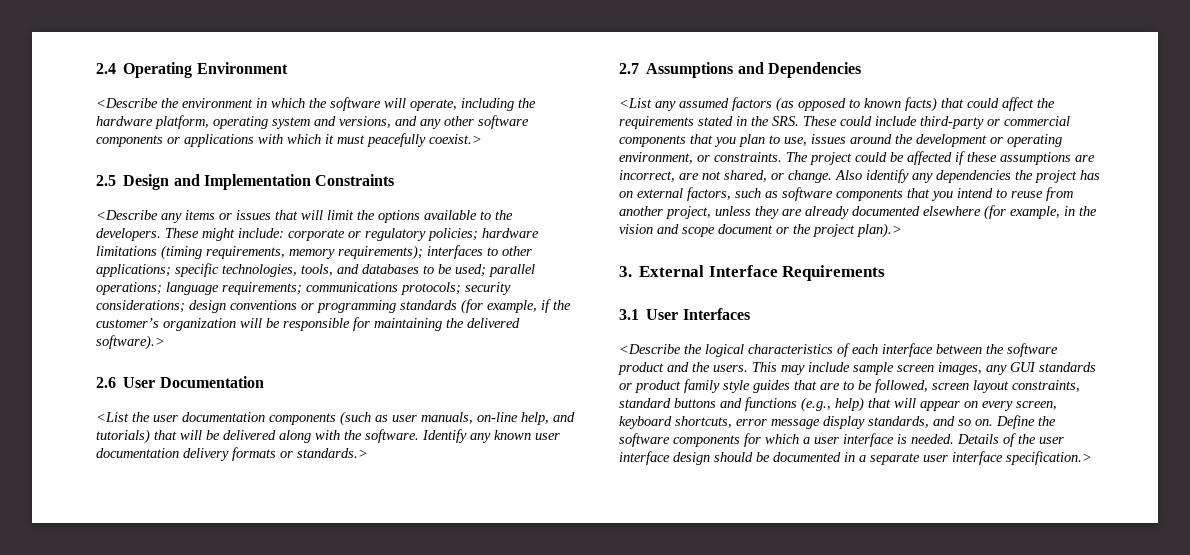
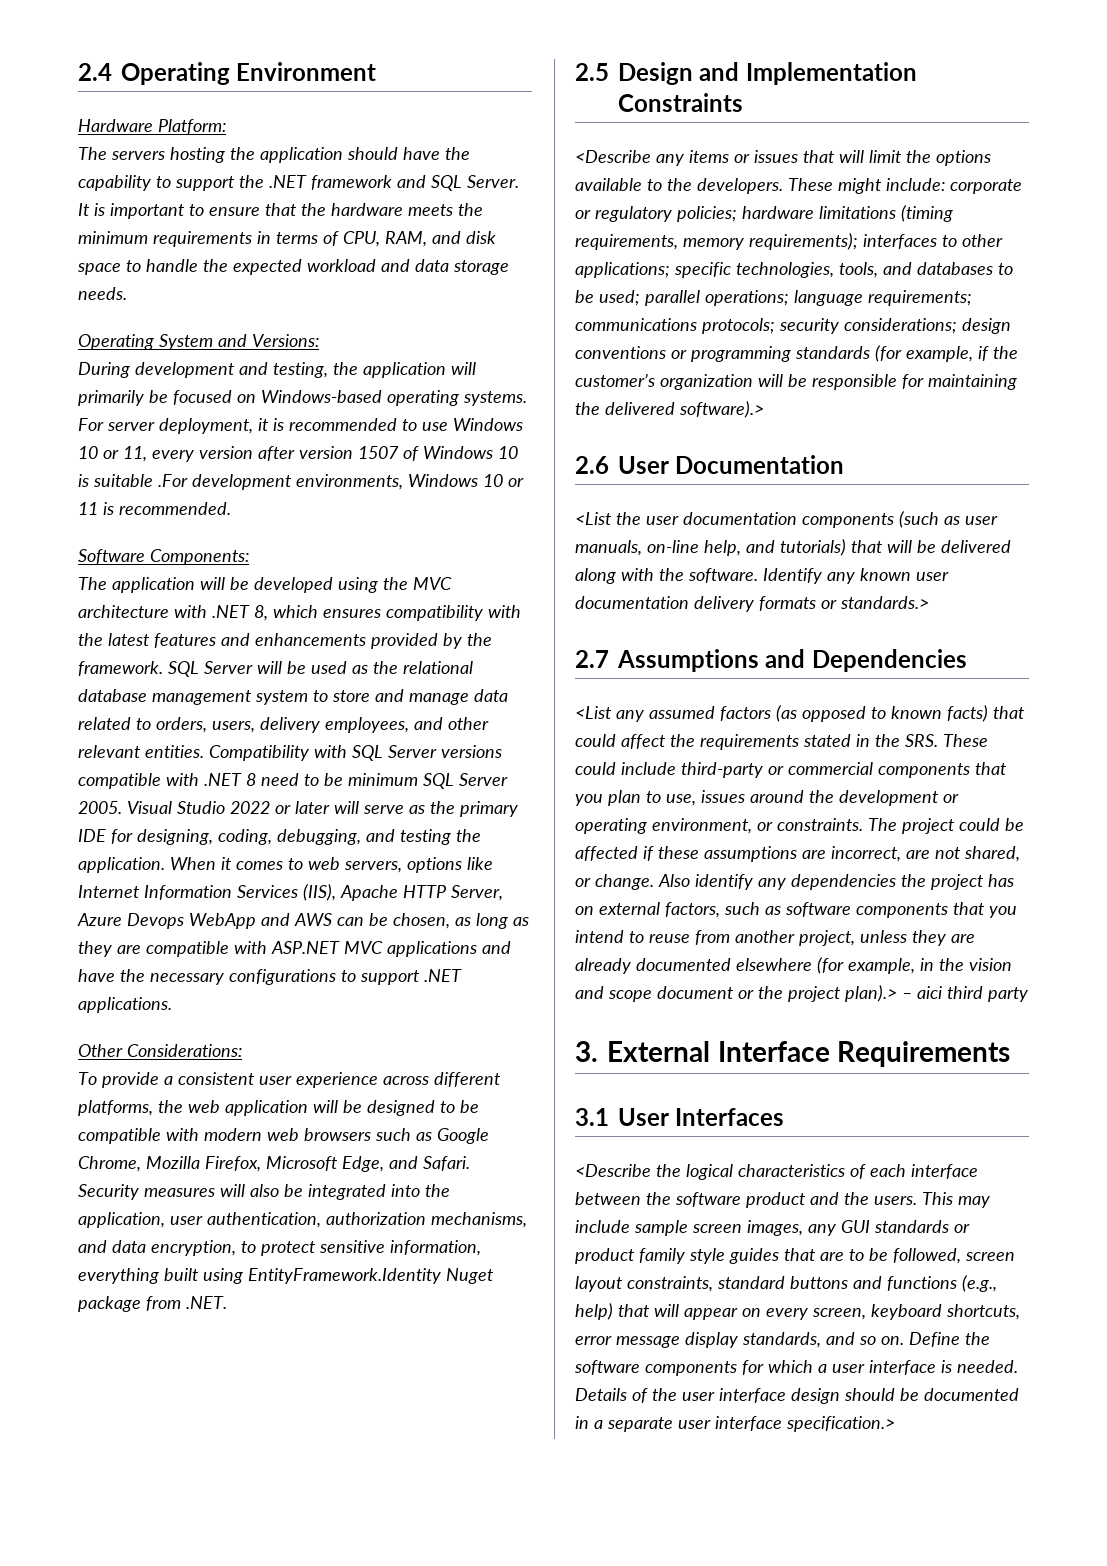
- <Describe the environment in which the software will operate, including the hardware platform, operating system and versions, and any other software components or applications with which it must peacefully coexist.>
+ Hardware Platform:
+ The servers hosting the application should have the capability to support the .NET framework and SQL Server. It is important to ensure that the hardware meets the minimum requirements in terms of CPU, RAM, and disk space to handle the expected workload and data storage needs.
+ Operating System and Versions:
+ During development and testing, the application will primarily be focused on Windows-based operating systems. For server deployment, it is recommended to use Windows 10 or 11, every version after version 1507 of Windows 10 is suitable .For development environments, Windows 10 or 11 is recommended.
+ Software Components:
+ The application will be developed using the MVC architecture with .NET 8, which ensures compatibility with the latest features and enhancements provided by the framework. SQL Server will be used as the relational database management system to store and manage data related to orders, users, delivery employees, and other relevant entities. Compatibility with SQL Server versions compatible with .NET 8 need to be minimum SQL Server 2005. Visual Studio 2022 or later will serve as the primary IDE for designing, coding, debugging, and testing the application. When it comes to web servers, options like Internet Information Services (IIS), Apache HTTP Server, Azure Devops WebApp and AWS can be chosen, as long as they are compatible with ASP.NET MVC applications and have the necessary configurations to support .NET applications.
+ Other Considerations:
+ To provide a consistent user experience across different platforms, the web application will be designed to be compatible with modern web browsers such as Google Chrome, Mozilla Firefox, Microsoft Edge, and Safari. Security measures will also be integrated into the application, user authentication, authorization mechanisms, and data encryption, to protect sensitive information, everything built using EntityFramework.Identity Nuget package from .NET.
- Also identify any dependencies the project has on external factors, such as software components that you intend to reuse from another project, unless they are already documented elsewhere (for example, in the vision and scope document or the project plan).>
+ Also identify any dependencies the project has on external factors, such as software components that you intend to reuse from another project, unless they are already documented elsewhere (for example, in the vision and scope document or the project plan).> – aici third party

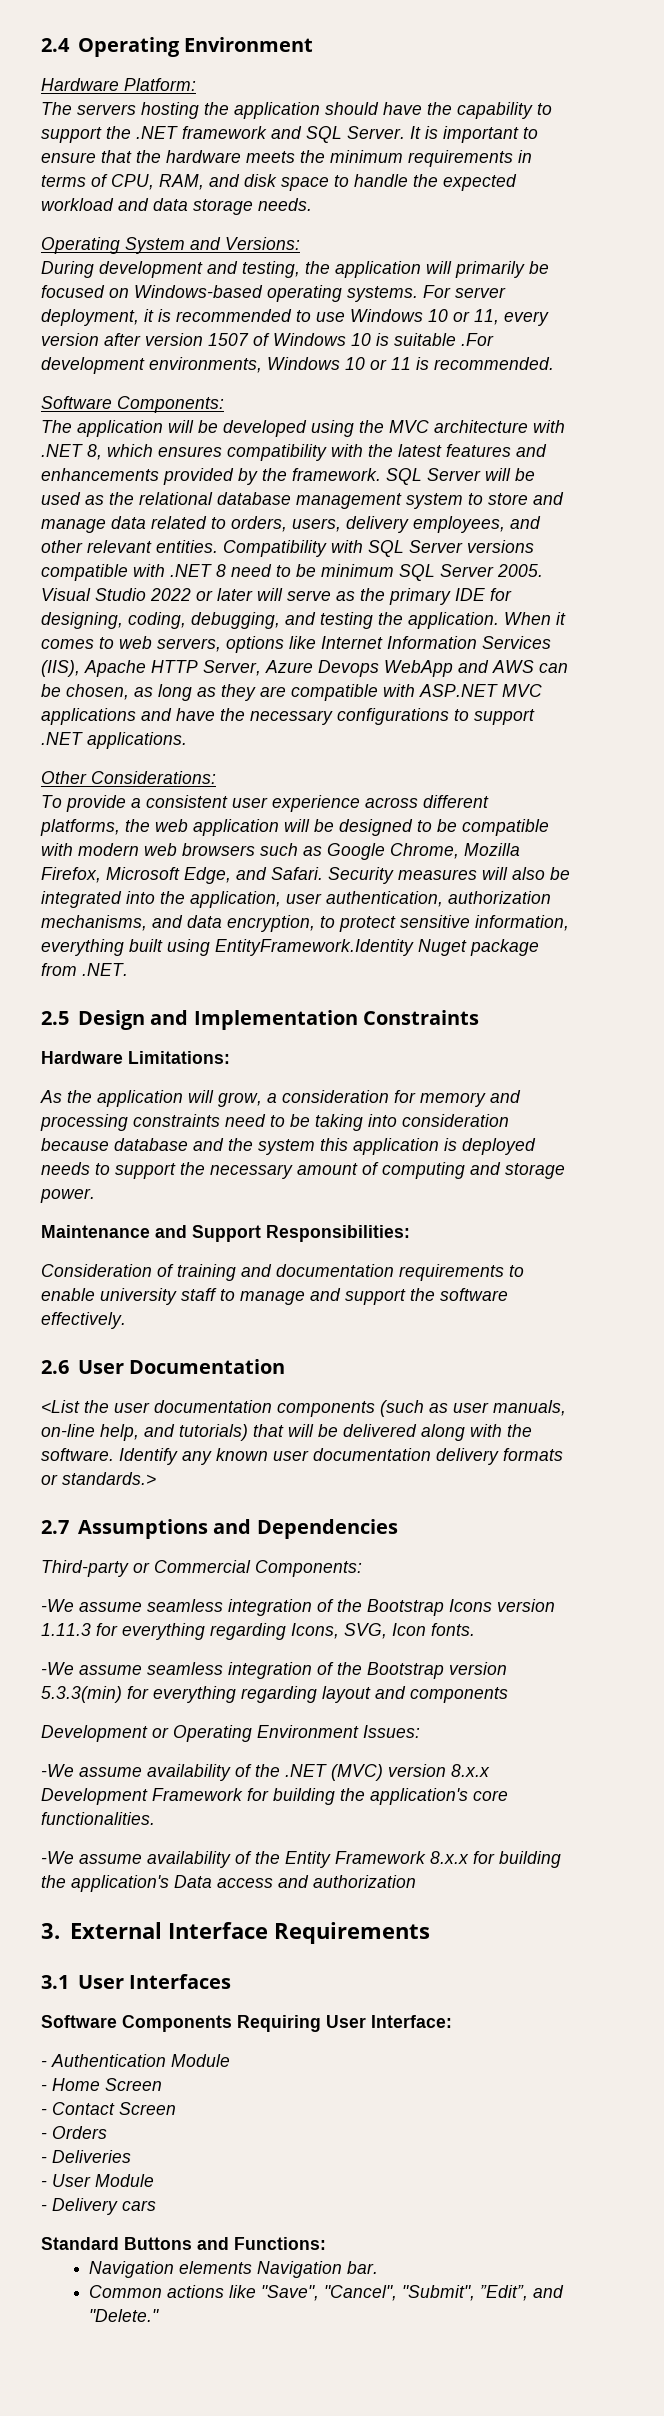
- <Describe any items or issues that will limit the options available to the developers. These might include: corporate or regulatory policies; hardware limitations (timing requirements, memory requirements); interfaces to other applications; specific technologies, tools, and databases to be used; parallel operations; language requirements; communications protocols; security considerations; design conventions or programming standards (for example, if the customer’s organization will be responsible for maintaining the delivered software).>
+ Hardware Limitations:
+ As the application will grow, a consideration for memory and processing constraints need to be taking into consideration because database and the system this application is deployed needs to support the necessary amount of computing and storage power.
+ Maintenance and Support Responsibilities:
+ Consideration of training and documentation requirements to enable university staff to manage and support the software effectively.
- <List any assumed factors (as opposed to known facts) that could affect the requirements stated in the SRS. These could include third-party or commercial components that you plan to use, issues around the development or operating environment, or constraints. The project could be affected if these assumptions are incorrect, are not shared, or change. Also identify any dependencies the project has on external factors, such as software components that you intend to reuse from another project, unless they are already documented elsewhere (for example, in the vision and scope document or the project plan).> – aici third party
+ Third-party or Commercial Components:
+ -We assume seamless integration of the Bootstrap Icons version 1.11.3 for everything regarding Icons, SVG, Icon fonts.
+ -We assume seamless integration of the Bootstrap version 5.3.3(min) for everything regarding layout and components
+ Development or Operating Environment Issues:
+ -We assume availability of the .NET (MVC) version 8.x.x Development Framework for building the application's core functionalities.
+ -We assume availability of the Entity Framework 8.x.x for building the application's Data access and authorization
- <Describe the logical characteristics of each interface between the software product and the users. This may include sample screen images, any GUI standards or product family style guides that are to be followed, screen layout constraints, standard buttons and functions (e.g., help) that will appear on every screen, keyboard shortcuts, error message display standards, and so on. Define the software components for which a user interface is needed. Details of the user interface design should be documented in a separate user interface specification.>
+ Software Components Requiring User Interface:
+ - Authentication Module
+ - Home Screen
+ - Contact Screen
+ - Orders
+ - Deliveries
+ - User Module
+ - Delivery cars
+ Standard Buttons and Functions:
+ Navigation elements Navigation bar.
+ Common actions like "Save", "Cancel", "Submit", ”Edit”, and "Delete."

